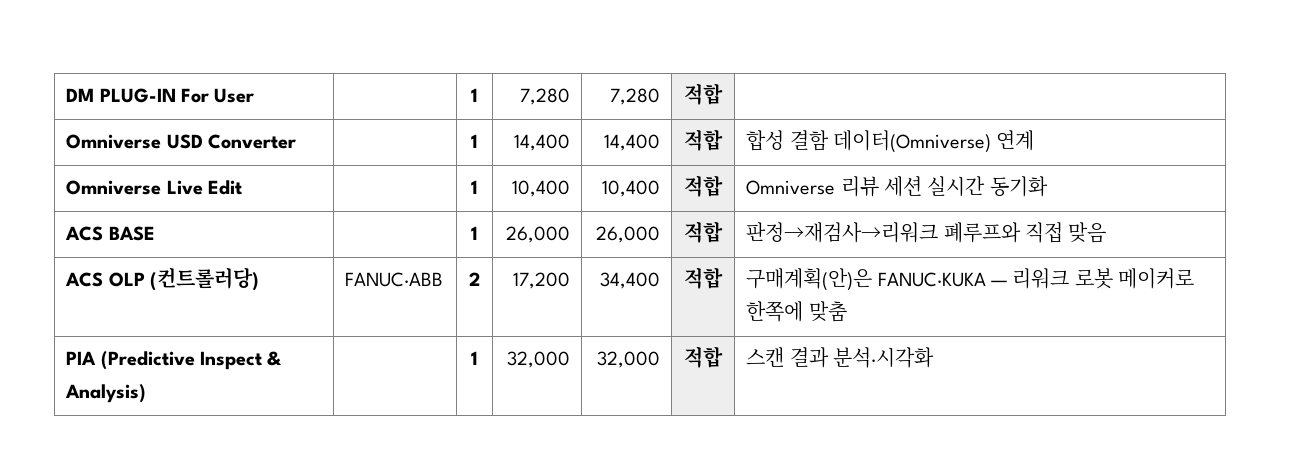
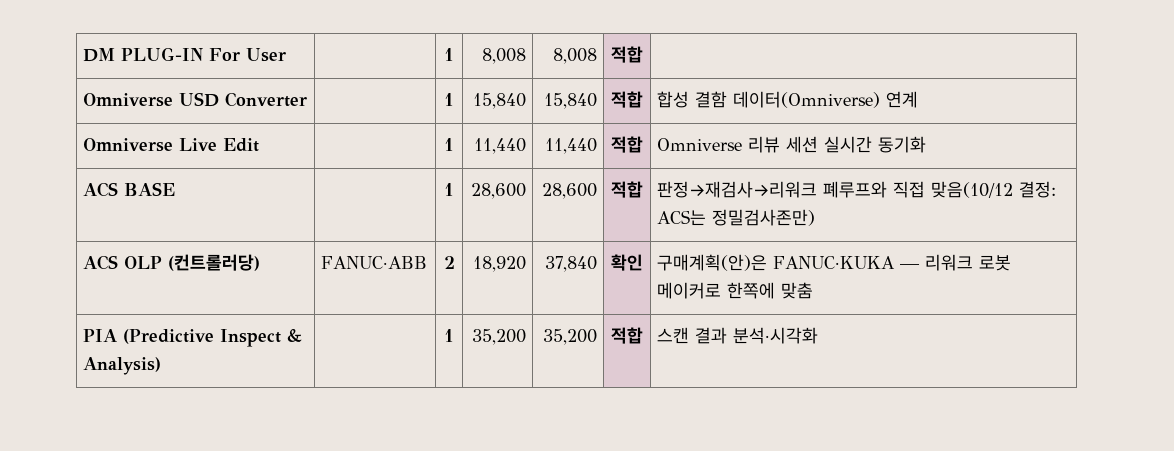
- DM PLUG-IN For User | | 1 | 7,280 | 7,280 | 적합 |
+ DM PLUG-IN For User | | 1 | 8,008 | 8,008 | 적합 |
- Omniverse USD Converter | | 1 | 14,400 | 14,400 | 적합 | 합성 결함 데이터(Omniverse) 연계
+ Omniverse USD Converter | | 1 | 15,840 | 15,840 | 적합 | 합성 결함 데이터(Omniverse) 연계
- Omniverse Live Edit | | 1 | 10,400 | 10,400 | 적합 | Omniverse 리뷰 세션 실시간 동기화
+ Omniverse Live Edit | | 1 | 11,440 | 11,440 | 적합 | Omniverse 리뷰 세션 실시간 동기화
- ACS BASE | | 1 | 26,000 | 26,000 | 적합 | 판정→재검사→리워크 폐루프와 직접 맞음
+ ACS BASE | | 1 | 28,600 | 28,600 | 적합 | 판정→재검사→리워크 폐루프와 직접 맞음(10/12 결정: ACS는 정밀검사존만)
- ACS OLP (컨트롤러당) | FANUC·ABB | 2 | 17,200 | 34,400 | 적합 | 구매계획(안)은 FANUC·KUKA — 리워크 로봇 메이커로 한쪽에 맞춤
+ ACS OLP (컨트롤러당) | FANUC·ABB | 2 | 18,920 | 37,840 | 확인 | 구매계획(안)은 FANUC·KUKA — 리워크 로봇 메이커로 한쪽에 맞춤
- PIA (Predictive Inspect & Analysis) | | 1 | 32,000 | 32,000 | 적합 | 스캔 결과 분석·시각화
+ PIA (Predictive Inspect & Analysis) | | 1 | 35,200 | 35,200 | 적합 | 스캔 결과 분석·시각화

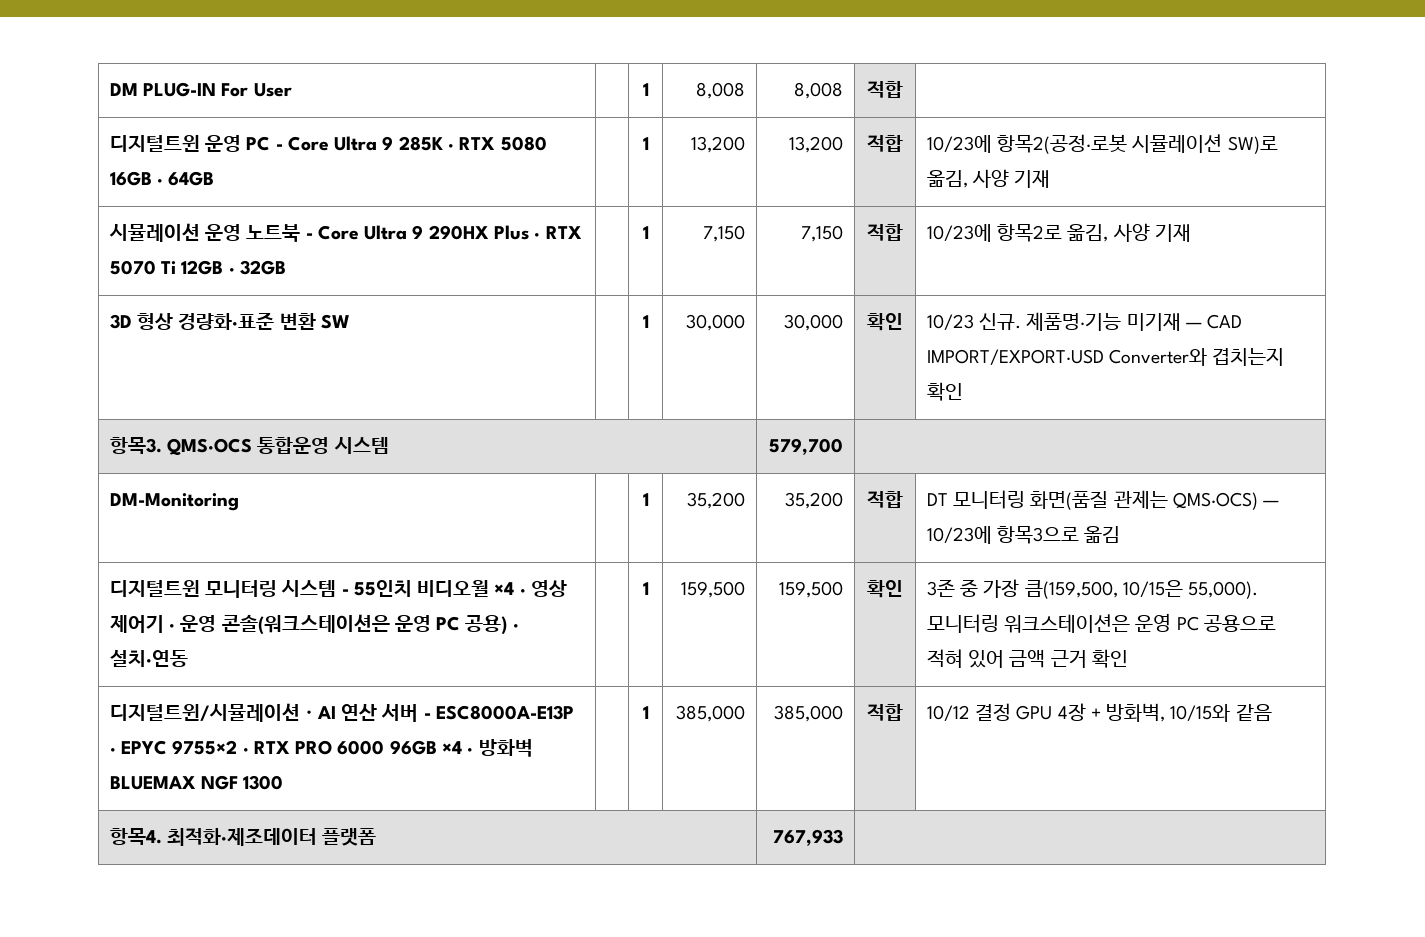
- Omniverse USD Converter | | 1 | 15,840 | 15,840 | 적합 | 합성 결함 데이터(Omniverse) 연계
- Omniverse Live Edit | | 1 | 11,440 | 11,440 | 적합 | Omniverse 리뷰 세션 실시간 동기화
- ACS BASE | | 1 | 28,600 | 28,600 | 적합 | 판정→재검사→리워크 폐루프와 직접 맞음(10/12 결정: ACS는 정밀검사존만)
- ACS OLP (컨트롤러당) | FANUC·ABB | 2 | 18,920 | 37,840 | 확인 | 구매계획(안)은 FANUC·KUKA — 리워크 로봇 메이커로 한쪽에 맞춤
- PIA (Predictive Inspect & Analysis) | | 1 | 35,200 | 35,200 | 적합 | 스캔 결과 분석·시각화
+ 디지털트윈 운영 PC - Core Ultra 9 285K · RTX 5080 16GB · 64GB | | 1 | 13,200 | 13,200 | 적합 | 10/23에 항목2(공정·로봇 시뮬레이션 SW)로 옮김, 사양 기재
+ 시뮬레이션 운영 노트북 - Core Ultra 9 290HX Plus · RTX 5070 Ti 12GB · 32GB | | 1 | 7,150 | 7,150 | 적합 | 10/23에 항목2로 옮김, 사양 기재
+ 3D 형상 경량화·표준 변환 SW | | 1 | 30,000 | 30,000 | 확인 | 10/23 신규. 제품명·기능 미기재 — CAD IMPORT/EXPORT·USD Converter와 겹치는지 확인
+ 항목3. QMS·OCS 통합운영 시스템 | 579,700 |
+ DM-Monitoring | | 1 | 35,200 | 35,200 | 적합 | DT 모니터링 화면(품질 관제는 QMS·OCS) — 10/23에 항목3으로 옮김
+ 디지털트윈 모니터링 시스템 - 55인치 비디오월 ×4 · 영상 제어기 · 운영 콘솔(워크스테이션은 운영 PC 공용) · 설치·연동 | | 1 | 159,500 | 159,500 | 확인 | 3존 중 가장 큼(159,500, 10/15은 55,000). 모니터링 워크스테이션은 운영 PC 공용으로 적혀 있어 금액 근거 확인
+ 디지털트윈/시뮬레이션ㆍAI 연산 서버 - ESC8000A-E13P · EPYC 9755×2 · RTX PRO 6000 96GB ×4 · 방화벽 BLUEMAX NGF 1300 | | 1 | 385,000 | 385,000 | 적합 | 10/12 결정 GPU 4장 + 방화벽, 10/15와 같음
+ 항목4. 최적화·제조데이터 플랫폼 | 767,933 |

